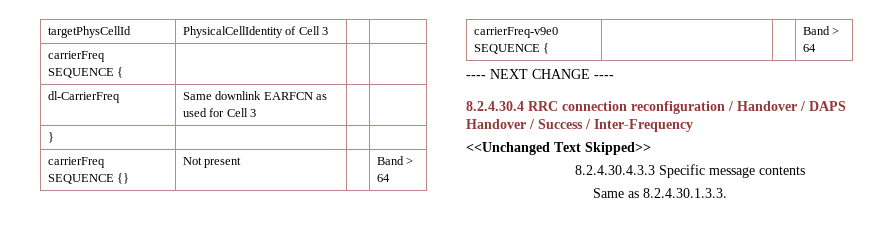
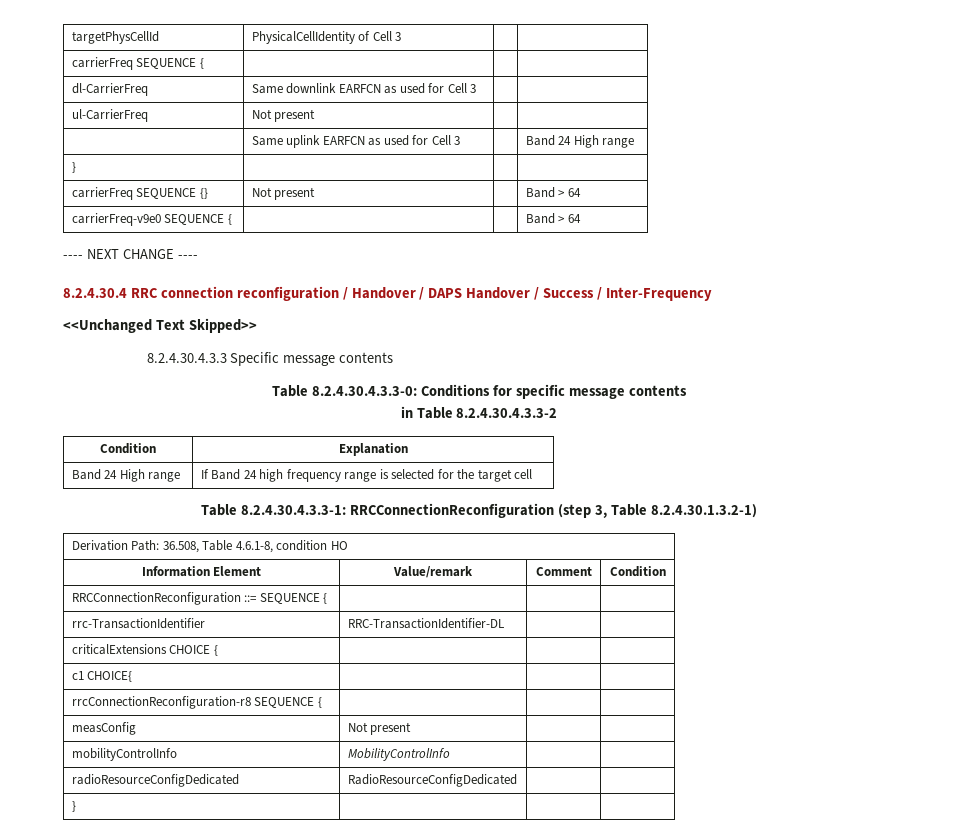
+ ul-CarrierFreq | Not present | |
+ | Same uplink EARFCN as used for Cell 3 | | Band 24 High range
- Same as 8.2.4.30.1.3.3.
+ Table 8.2.4.30.4.3.3-0: Conditions for specific message contents
+ in Table 8.2.4.30.4.3.3-2
+ Condition | Explanation
+ Band 24 High range | If Band 24 high frequency range is selected for the target cell
+ Table 8.2.4.30.4.3.3-1: RRCConnectionReconfiguration (step 3, Table 8.2.4.30.1.3.2-1)
+ Derivation Path: 36.508, Table 4.6.1-8, condition HO
+ Information Element | Value/remark | Comment | Condition
+ RRCConnectionReconfiguration ::= SEQUENCE { | | |
+ rrc-TransactionIdentifier | RRC-TransactionIdentifier-DL | |
+ criticalExtensions CHOICE { | | |
+ c1 CHOICE{ | | |
+ rrcConnectionReconfiguration-r8 SEQUENCE { | | |
+ measConfig | Not present | |
+ mobilityControlInfo | MobilityControlInfo | |
+ radioResourceConfigDedicated | RadioResourceConfigDedicated | |
+ } | | |

